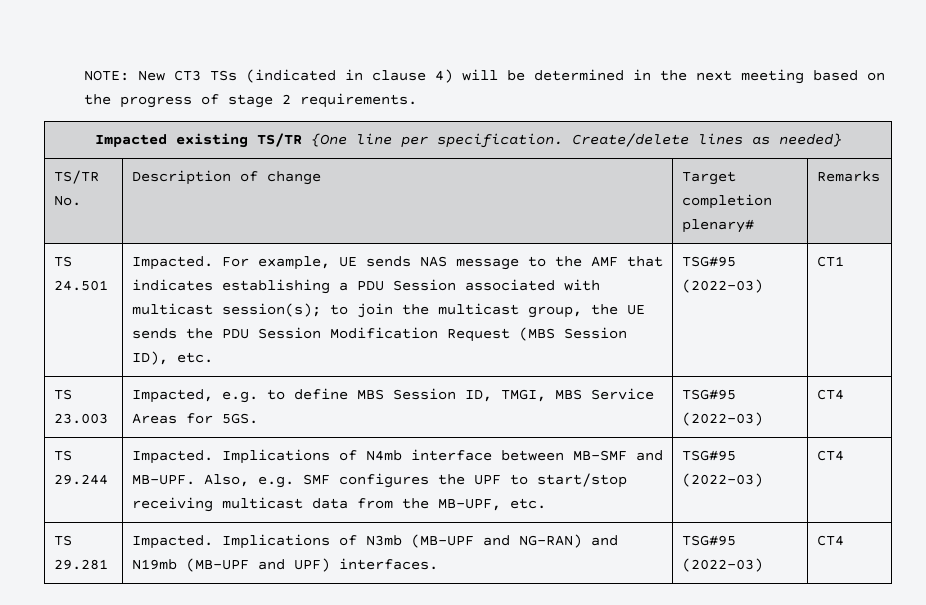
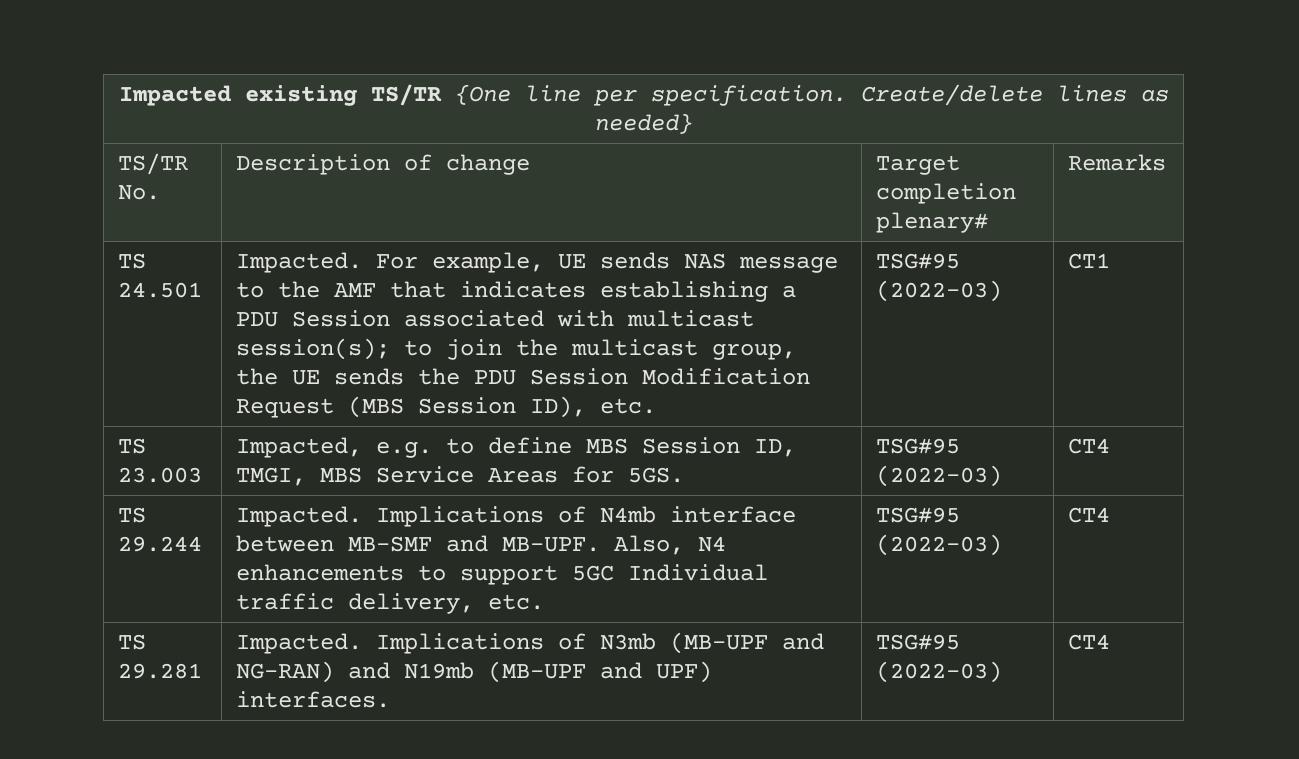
- NOTE: New CT3 TSs (indicated in clause 4) will be determined in the next meeting based on the progress of stage 2 requirements.
- TS 29.244 | Impacted. Implications of N4mb interface between MB-SMF and MB-UPF. Also, e.g. SMF configures the UPF to start/stop receiving multicast data from the MB-UPF, etc. | TSG#95 (2022-03) | CT4
+ TS 29.244 | Impacted. Implications of N4mb interface between MB-SMF and MB-UPF. Also, N4 enhancements to support 5GC Individual traffic delivery, etc. | TSG#95 (2022-03) | CT4

